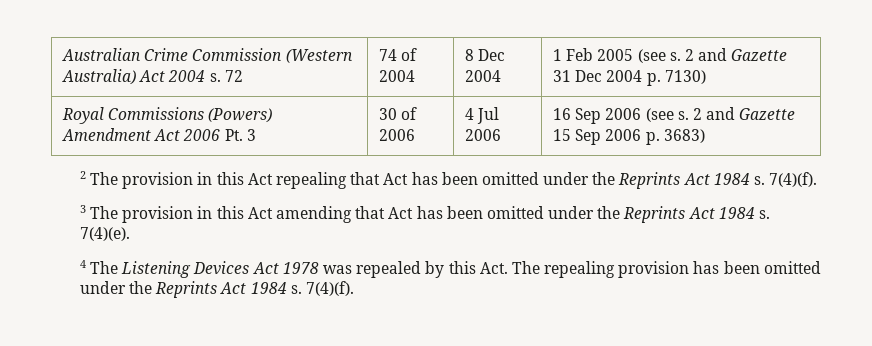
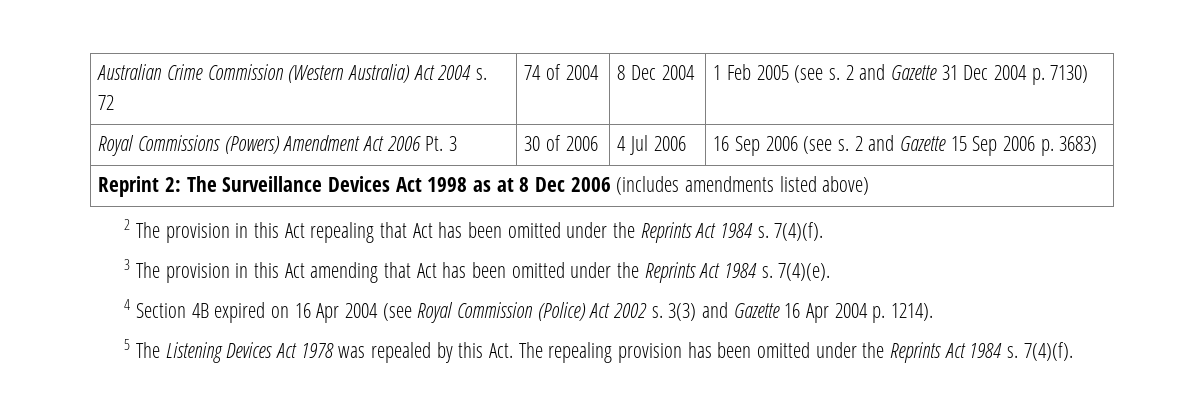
+ Reprint 2: The Surveillance Devices Act 1998 as at 8 Dec 2006 (includes amendments listed above)
- 4 The Listening Devices Act 1978 was repealed by this Act. The repealing provision has been omitted under the Reprints Act 1984 s.
+ 4 Section 4B expired on 16 Apr 2004 (see Royal Commission (Police) Act 2002 s. 3(3) and Gazette 16 Apr 2004 p. 1214).
+ 5 The Listening Devices Act 1978 was repealed by this Act. The repealing provision has been omitted under the Reprints Act 1984 s.

